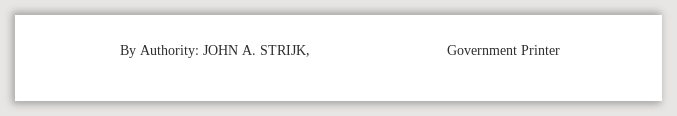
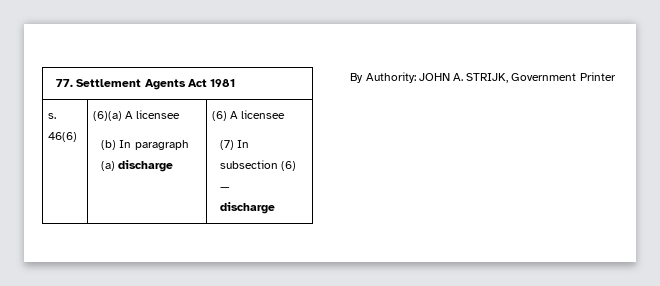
+ 77. Settlement Agents Act 1981
+ s. 46(6) | (6)(a) A licensee
+ (b) In paragraph (a) discharge | (6) A licensee
+ (7) In subsection (6) —
+ discharge

